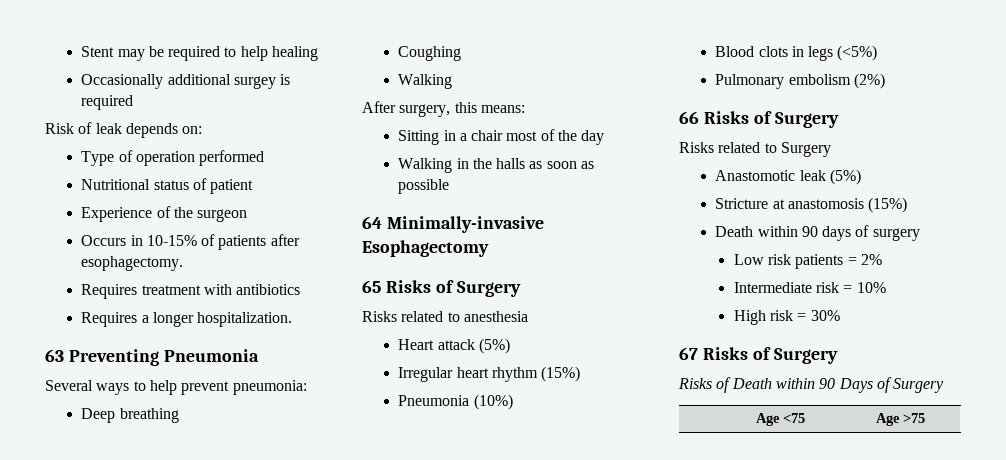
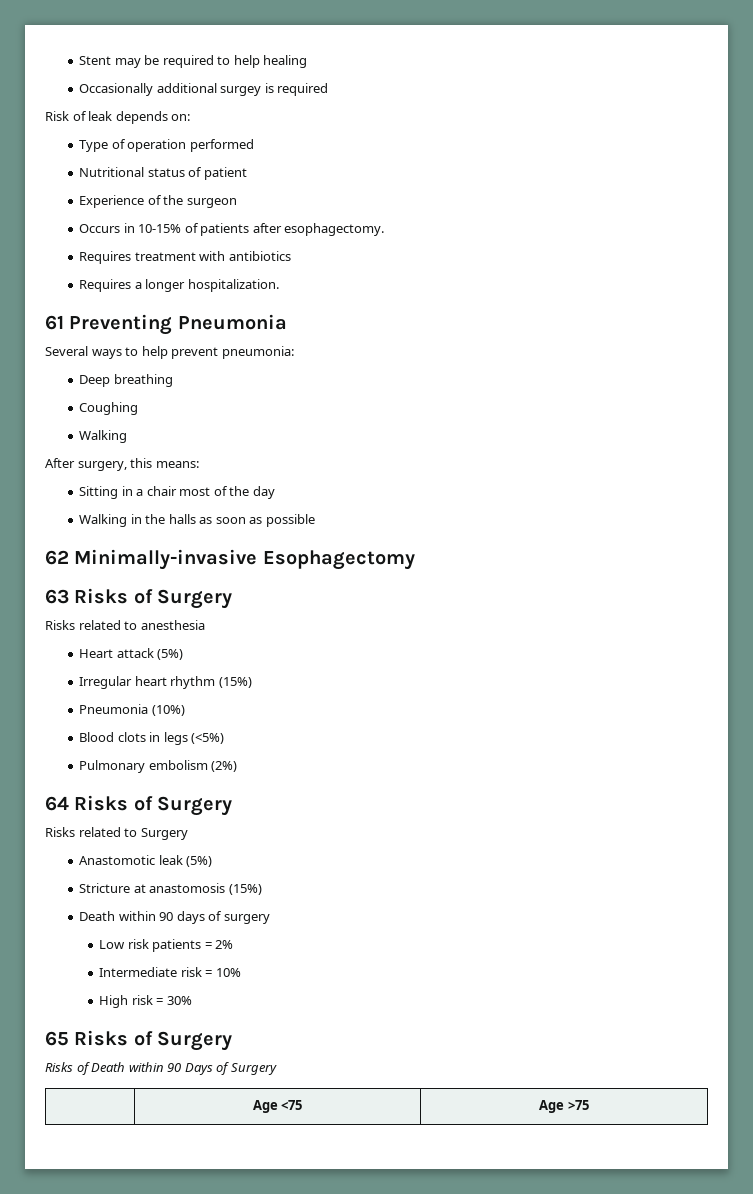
- 63 Preventing Pneumonia
+ 61 Preventing Pneumonia
- 64 Minimally-invasive Esophagectomy
+ 62 Minimally-invasive Esophagectomy
- 65 Risks of Surgery
+ 63 Risks of Surgery
- 66 Risks of Surgery
+ 64 Risks of Surgery
- 67 Risks of Surgery
+ 65 Risks of Surgery

